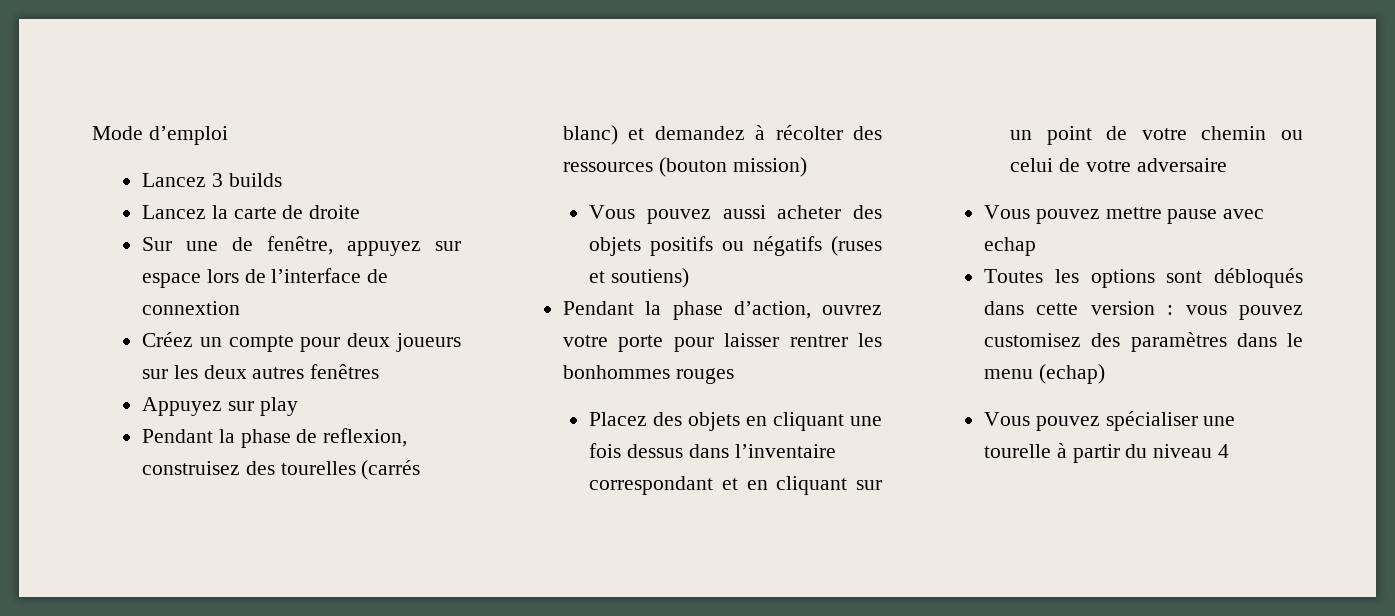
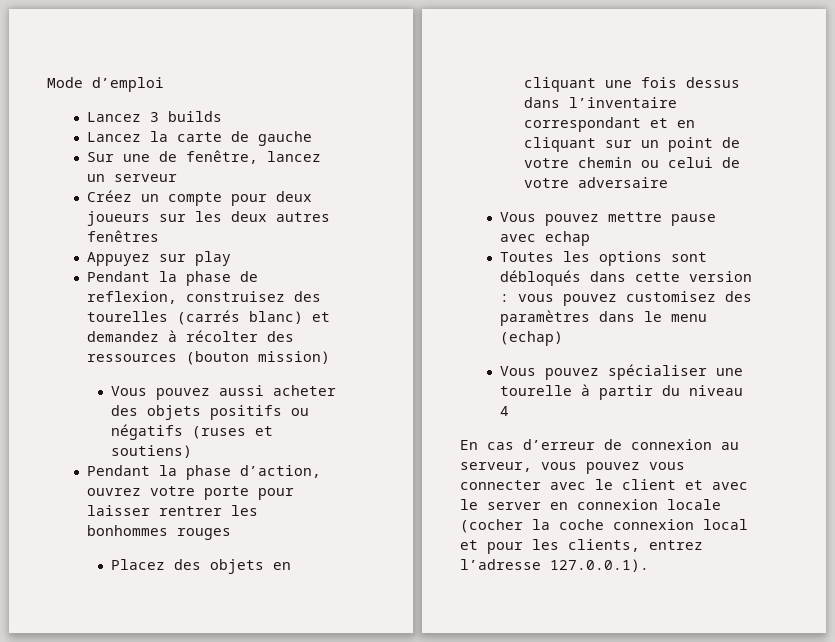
- Lancez la carte de droite
+ Lancez la carte de gauche
- Sur une de fenêtre, appuyez sur espace lors de l’interface de connextion
+ Sur une de fenêtre, lancez un serveur
+ En cas d’erreur de connexion au serveur, vous pouvez vous connecter avec le client et avec le server en connexion locale (cocher la coche connexion local et pour les clients, entrez l’adresse 127.0.0.1).

